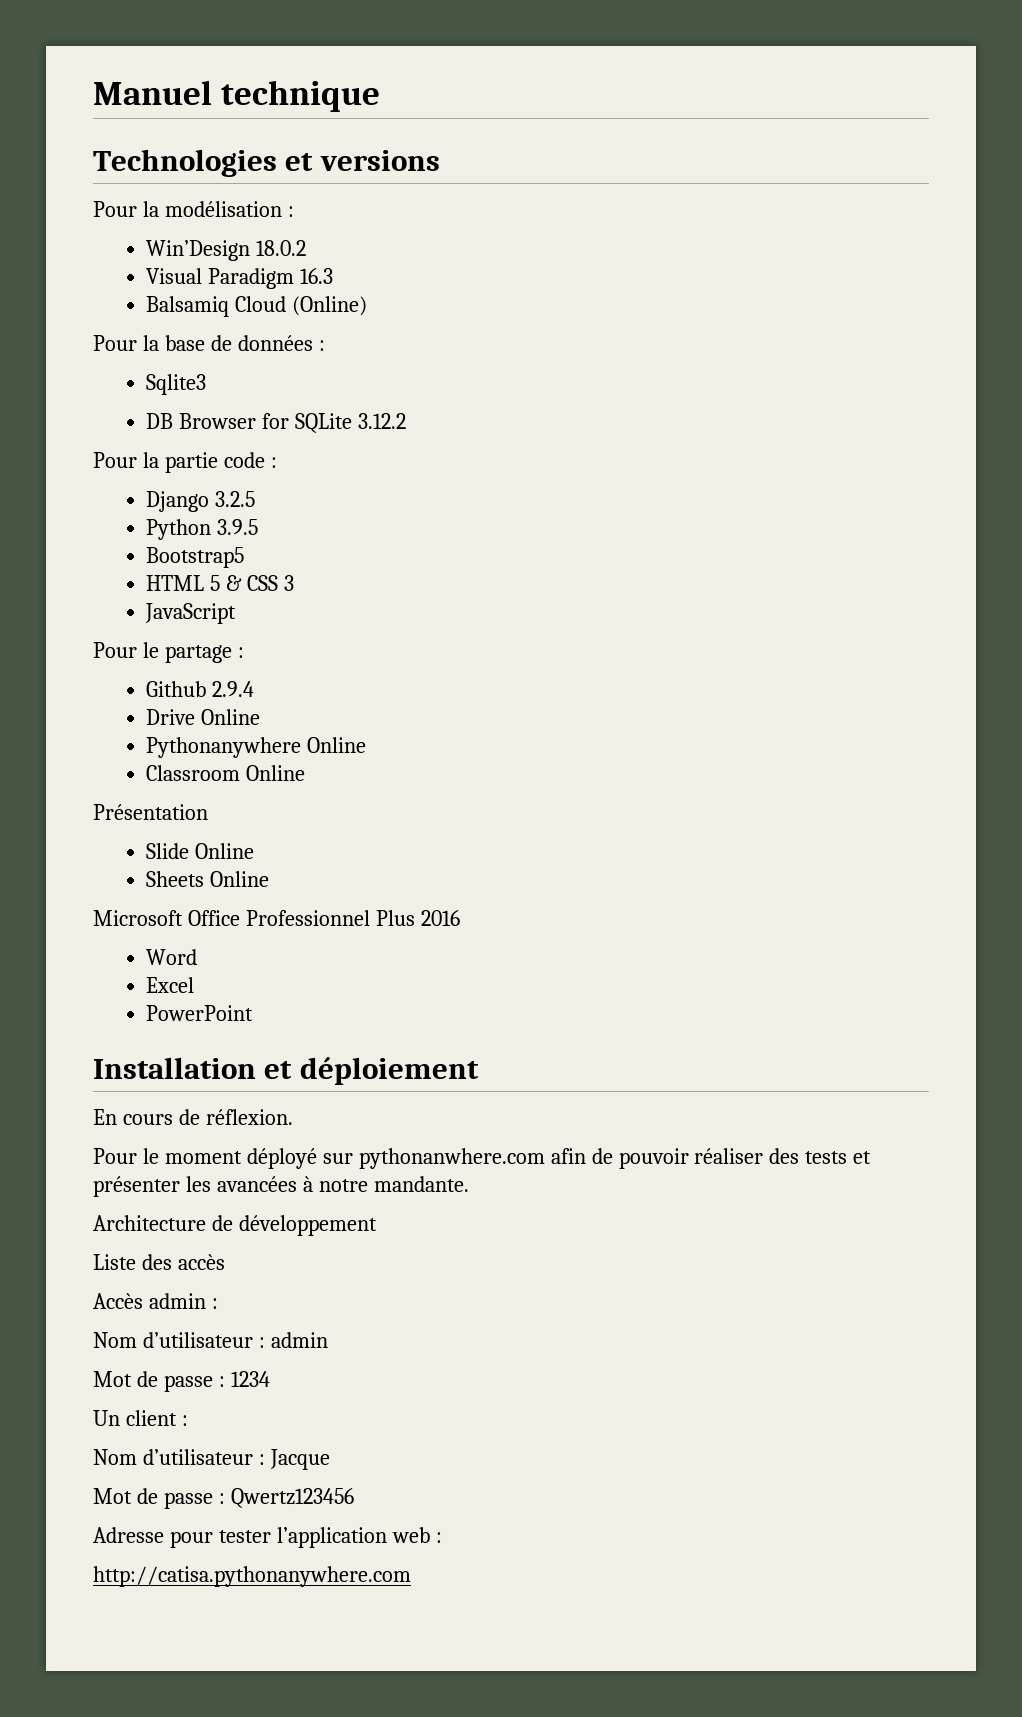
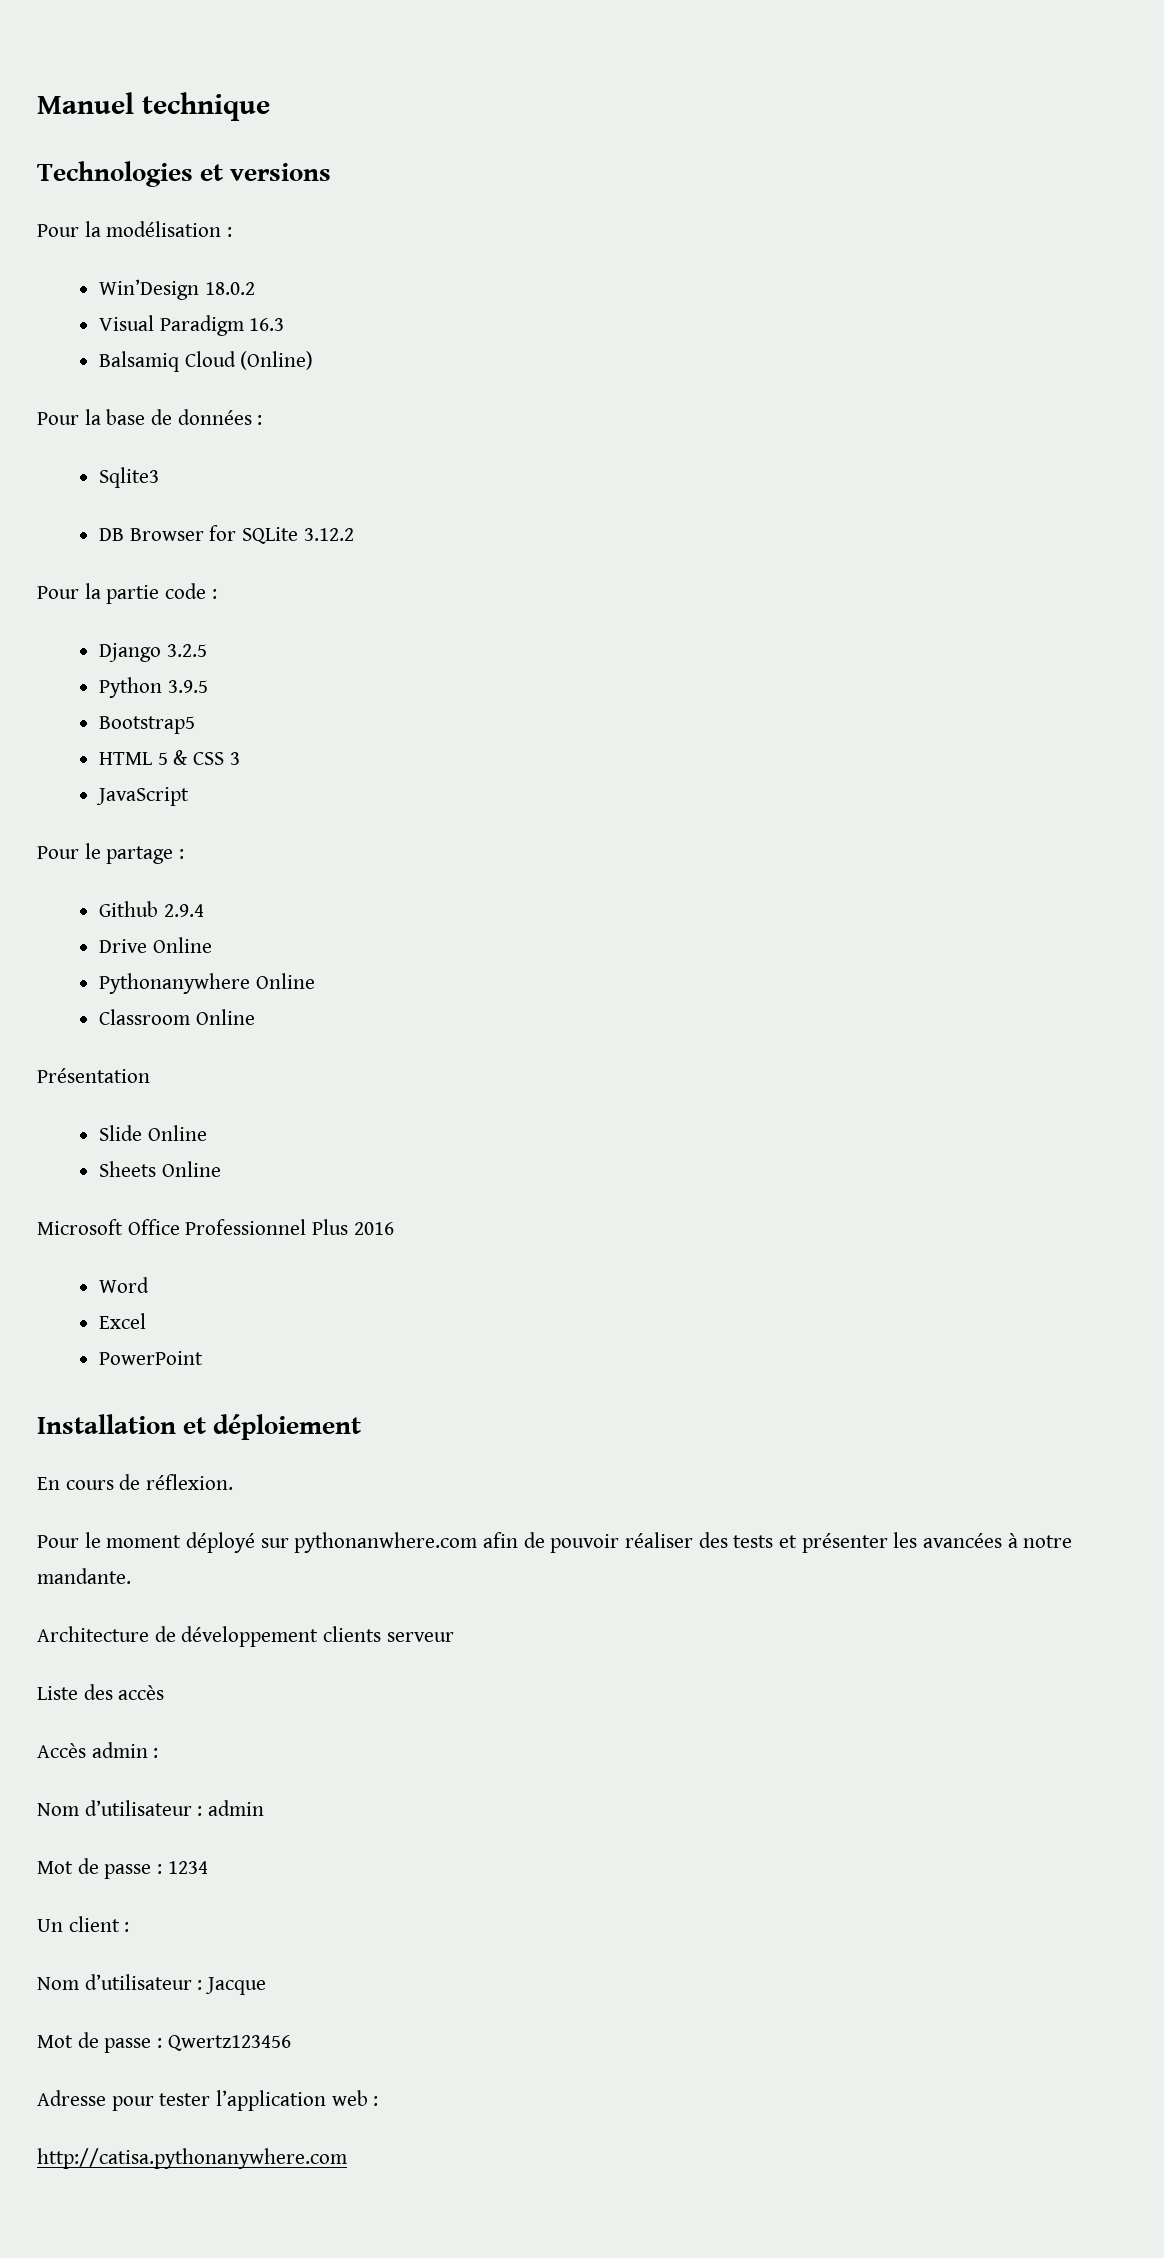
- Architecture de développement
+ Architecture de développement clients serveur

